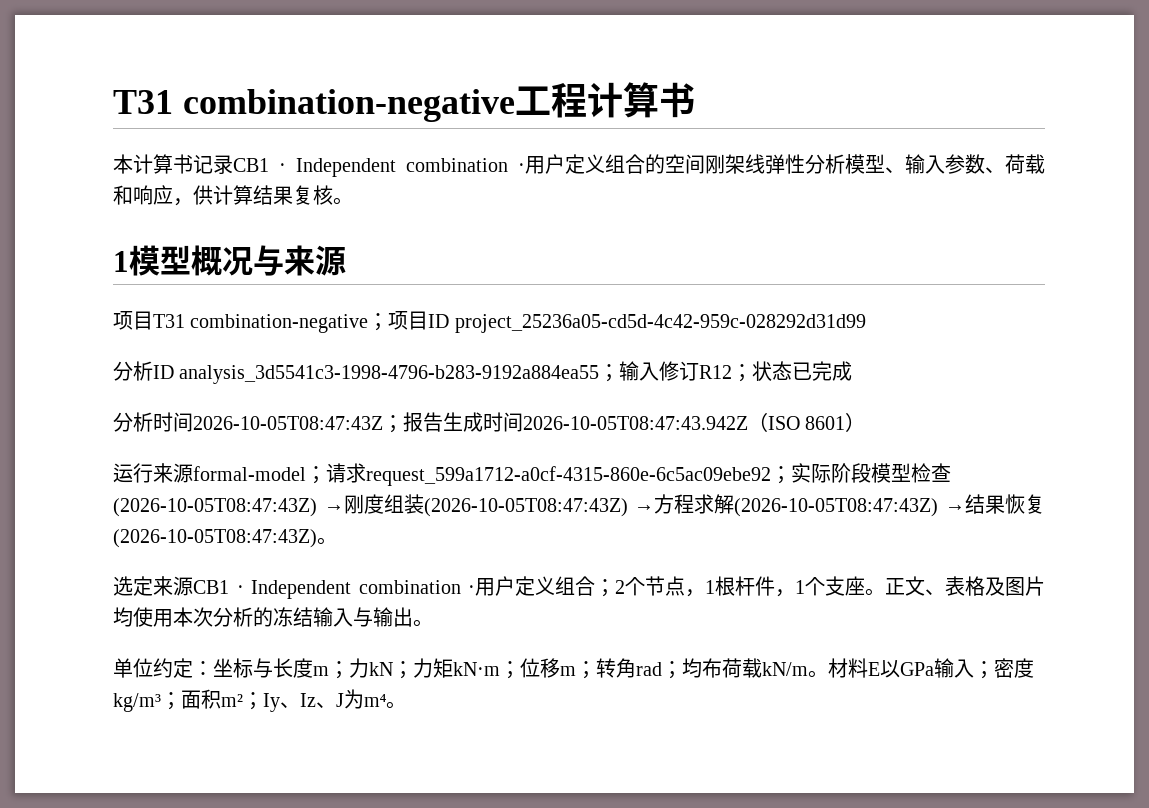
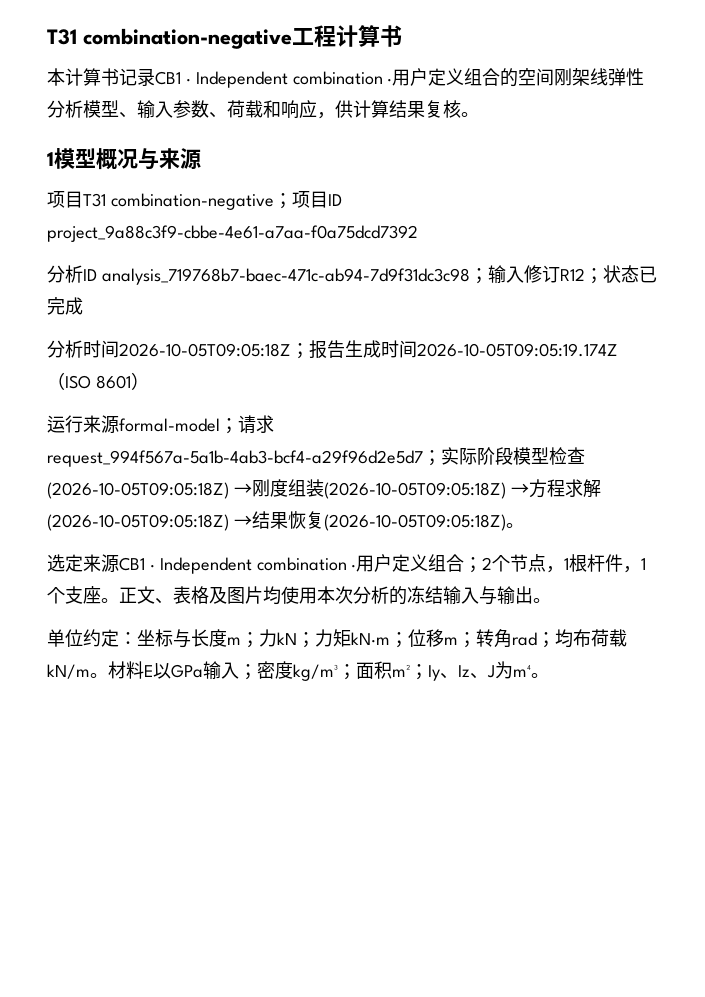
- 项目T31 combination-negative；项目ID project_25236a05-cd5d-4c42-959c-028292d31d99
+ 项目T31 combination-negative；项目ID project_9a88c3f9-cbbe-4e61-a7aa-f0a75dcd7392
- 分析ID analysis_3d5541c3-1998-4796-b283-9192a884ea55；输入修订R12；状态已完成
+ 分析ID analysis_719768b7-baec-471c-ab94-7d9f31dc3c98；输入修订R12；状态已完成
- 分析时间2026-10-05T08:47:43Z；报告生成时间2026-10-05T08:47:43.942Z（ISO 8601）
+ 分析时间2026-10-05T09:05:18Z；报告生成时间2026-10-05T09:05:19.174Z（ISO 8601）
- 运行来源formal-model；请求request_599a1712-a0cf-4315-860e-6c5ac09ebe92；实际阶段模型检查(2026-10-05T08:47:43Z) →刚度组装(2026-10-05T08:47:43Z) →方程求解(2026-10-05T08:47:43Z) →结果恢复(2026-10-05T08:47:43Z)。
+ 运行来源formal-model；请求request_994f567a-5a1b-4ab3-bcf4-a29f96d2e5d7；实际阶段模型检查(2026-10-05T09:05:18Z) →刚度组装(2026-10-05T09:05:18Z) →方程求解(2026-10-05T09:05:18Z) →结果恢复(2026-10-05T09:05:18Z)。

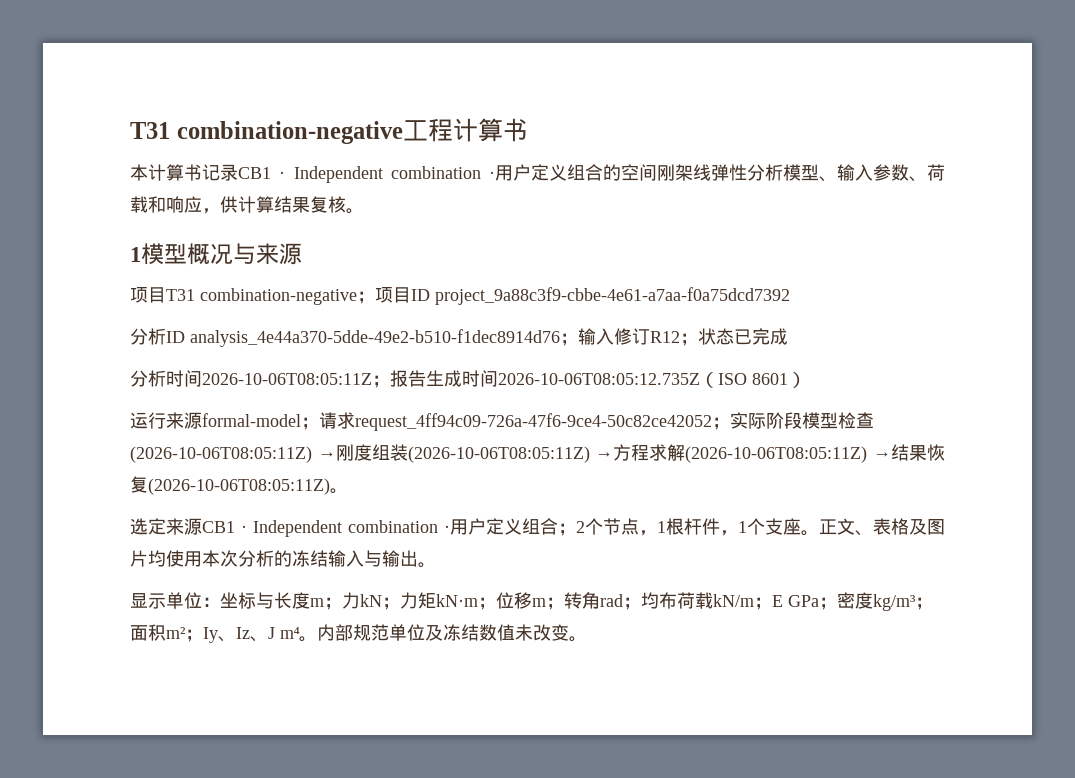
- 分析ID analysis_719768b7-baec-471c-ab94-7d9f31dc3c98；输入修订R12；状态已完成
+ 分析ID analysis_4e44a370-5dde-49e2-b510-f1dec8914d76；输入修订R12；状态已完成
- 分析时间2026-10-05T09:05:18Z；报告生成时间2026-10-05T09:05:19.174Z（ISO 8601）
+ 分析时间2026-10-06T08:05:11Z；报告生成时间2026-10-06T08:05:12.735Z（ISO 8601）
- 运行来源formal-model；请求request_994f567a-5a1b-4ab3-bcf4-a29f96d2e5d7；实际阶段模型检查(2026-10-05T09:05:18Z) →刚度组装(2026-10-05T09:05:18Z) →方程求解(2026-10-05T09:05:18Z) →结果恢复(2026-10-05T09:05:18Z)。
+ 运行来源formal-model；请求request_4ff94c09-726a-47f6-9ce4-50c82ce42052；实际阶段模型检查(2026-10-06T08:05:11Z) →刚度组装(2026-10-06T08:05:11Z) →方程求解(2026-10-06T08:05:11Z) →结果恢复(2026-10-06T08:05:11Z)。
- 单位约定：坐标与长度m；力kN；力矩kN·m；位移m；转角rad；均布荷载kN/m。材料E以GPa输入；密度kg/m³；面积m²；Iy、Iz、J为m⁴。
+ 显示单位：坐标与长度m；力kN；力矩kN·m；位移m；转角rad；均布荷载kN/m；E GPa；密度kg/m³；面积m²；Iy、Iz、J m⁴。内部规范单位及冻结数值未改变。

